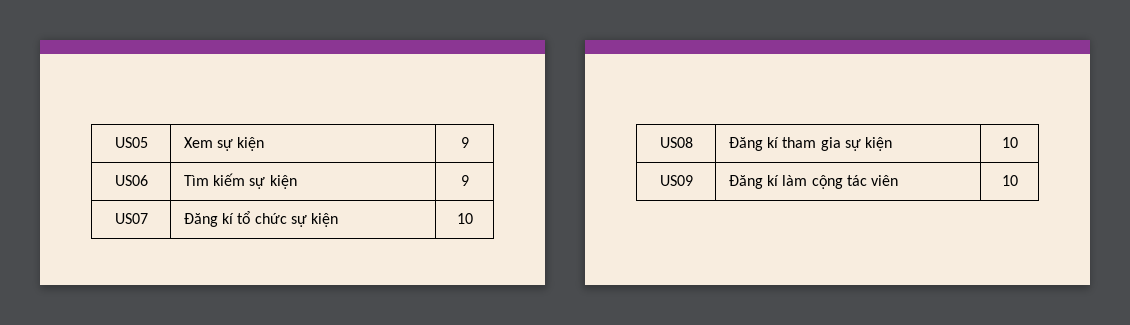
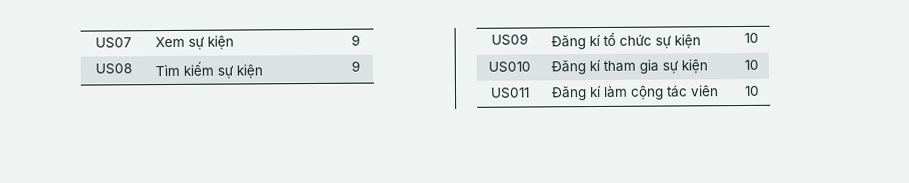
- US05 | Xem sự kiện | 9
+ US07 | Xem sự kiện | 9
- US06 | Tìm kiếm sự kiện | 9
+ US08 | Tìm kiếm sự kiện | 9
- US07 | Đăng kí tổ chức sự kiện | 10
+ US09 | Đăng kí tổ chức sự kiện | 10
- US08 | Đăng kí tham gia sự kiện | 10
+ US010 | Đăng kí tham gia sự kiện | 10
- US09 | Đăng kí làm cộng tác viên | 10
+ US011 | Đăng kí làm cộng tác viên | 10

